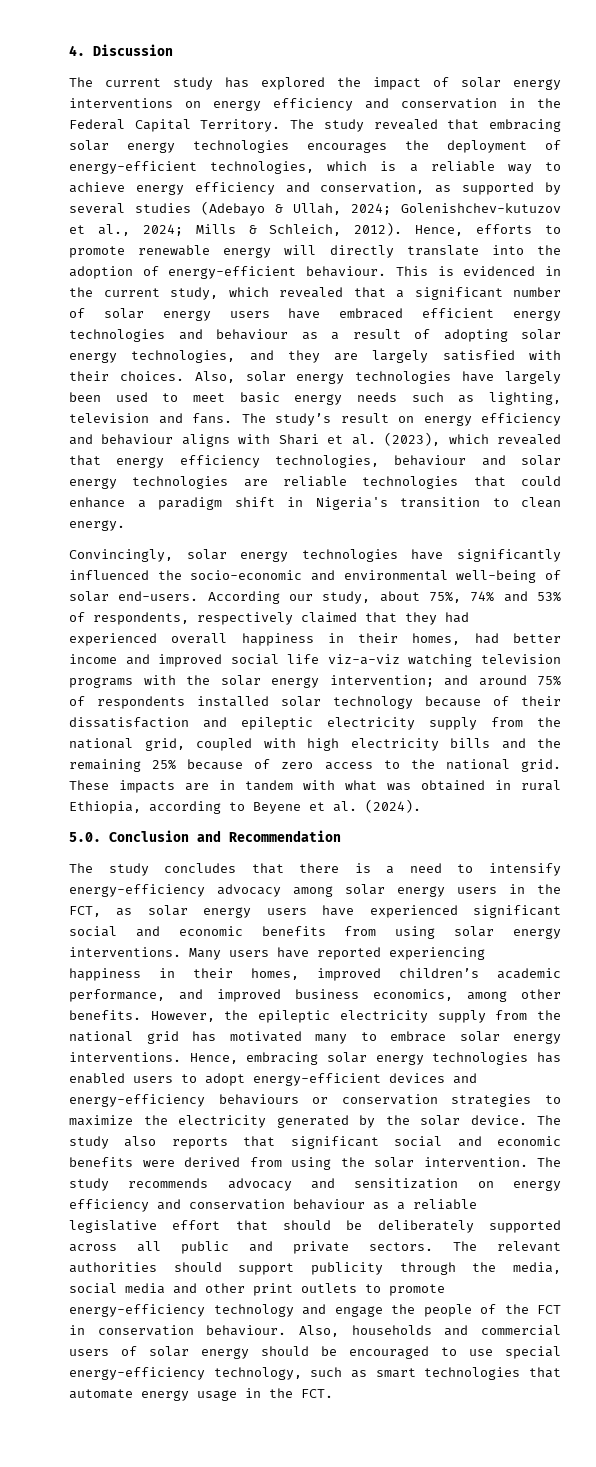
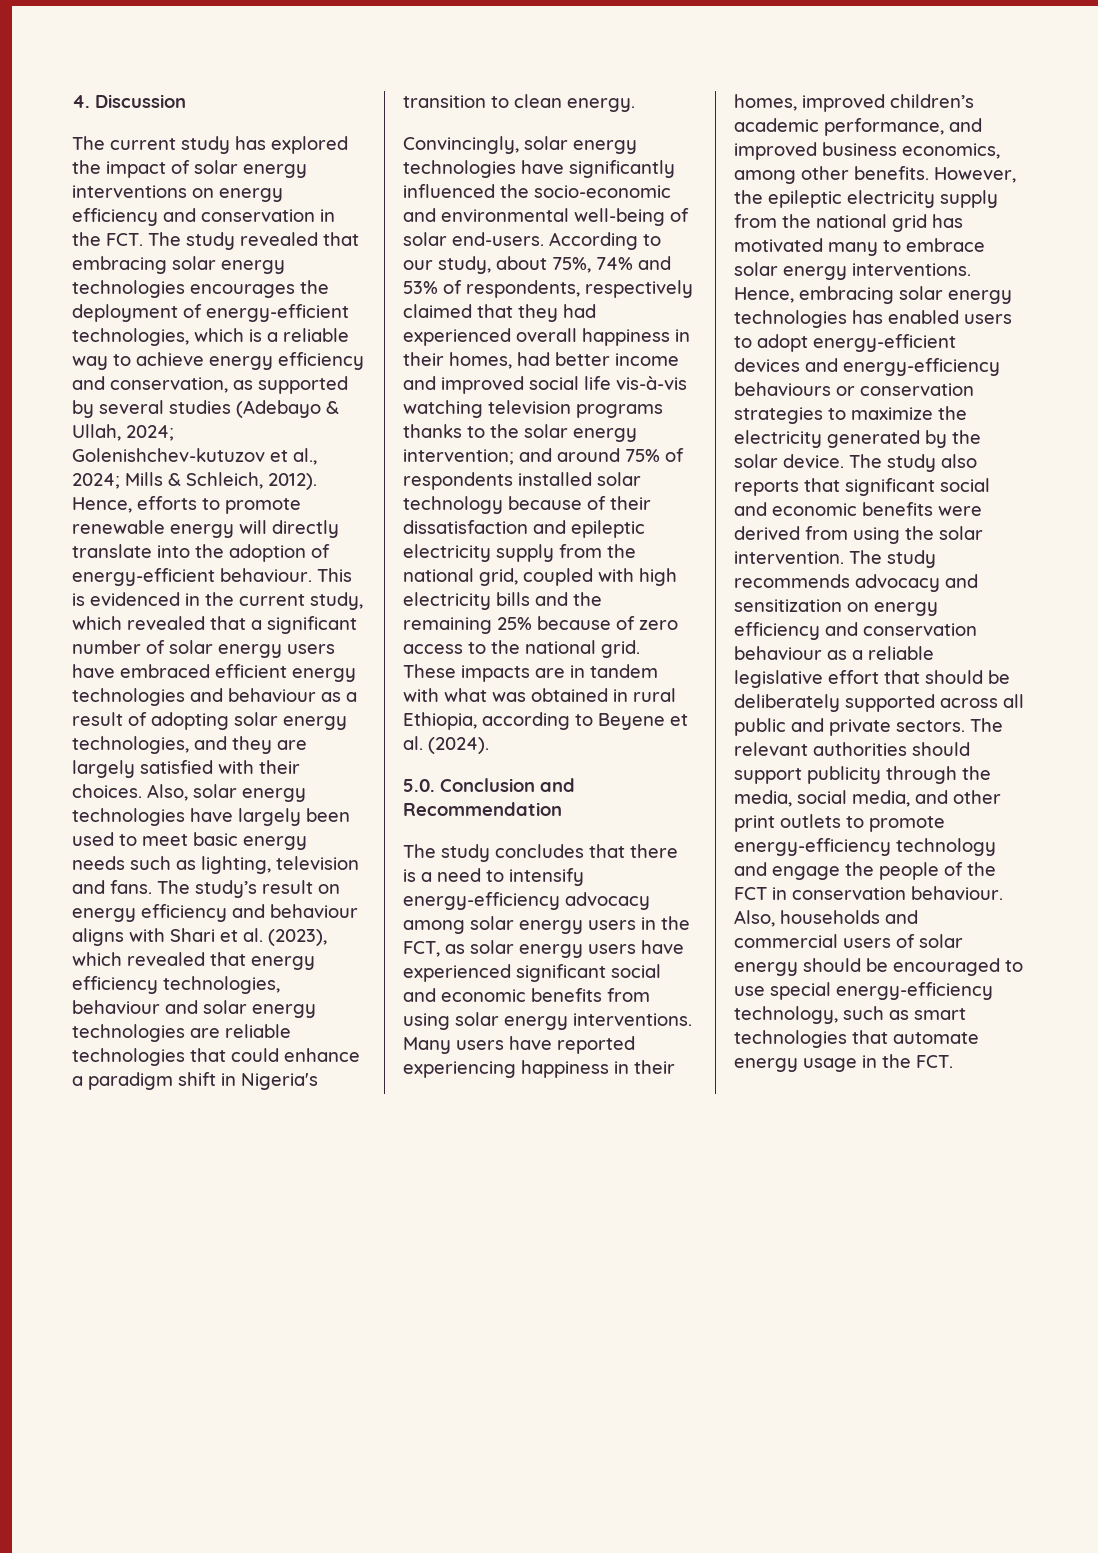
- The current study has explored the impact of solar energy interventions on energy efficiency and conservation in the Federal Capital Territory. The study revealed that embracing solar energy technologies encourages the deployment of energy-efficient technologies, which is a reliable way to achieve energy efficiency and conservation, as supported by several studies (Adebayo & Ullah, 2024; Golenishchev-kutuzov et al., 2024; Mills & Schleich, 2012).
+ The current study has explored the impact of solar energy interventions on energy efficiency and conservation in the FCT. The study revealed that embracing solar energy technologies encourages the deployment of energy-efficient technologies, which is a reliable way to achieve energy efficiency and conservation, as supported by several studies (Adebayo & Ullah, 2024; Golenishchev-kutuzov et al., 2024; Mills & Schleich, 2012).
- According our study, about 75%, 74% and 53% of respondents, respectively claimed that they had experienced overall happiness in their homes, had better income and improved social life viz-a-viz watching television programs with the solar energy intervention;
+ According to our study, about 75%, 74% and 53% of respondents, respectively claimed that they had experienced overall happiness in their homes, had better income and improved social life vis-à-vis watching television programs thanks to the solar energy intervention;
- The relevant authorities should support publicity through the media, social media and other print outlets to promote energy-efficiency technology and engage the people of the FCT in conservation behaviour.
+ The relevant authorities should support publicity through the media, social media, and other print outlets to promote energy-efficiency technology and engage the people of the FCT in conservation behaviour.

